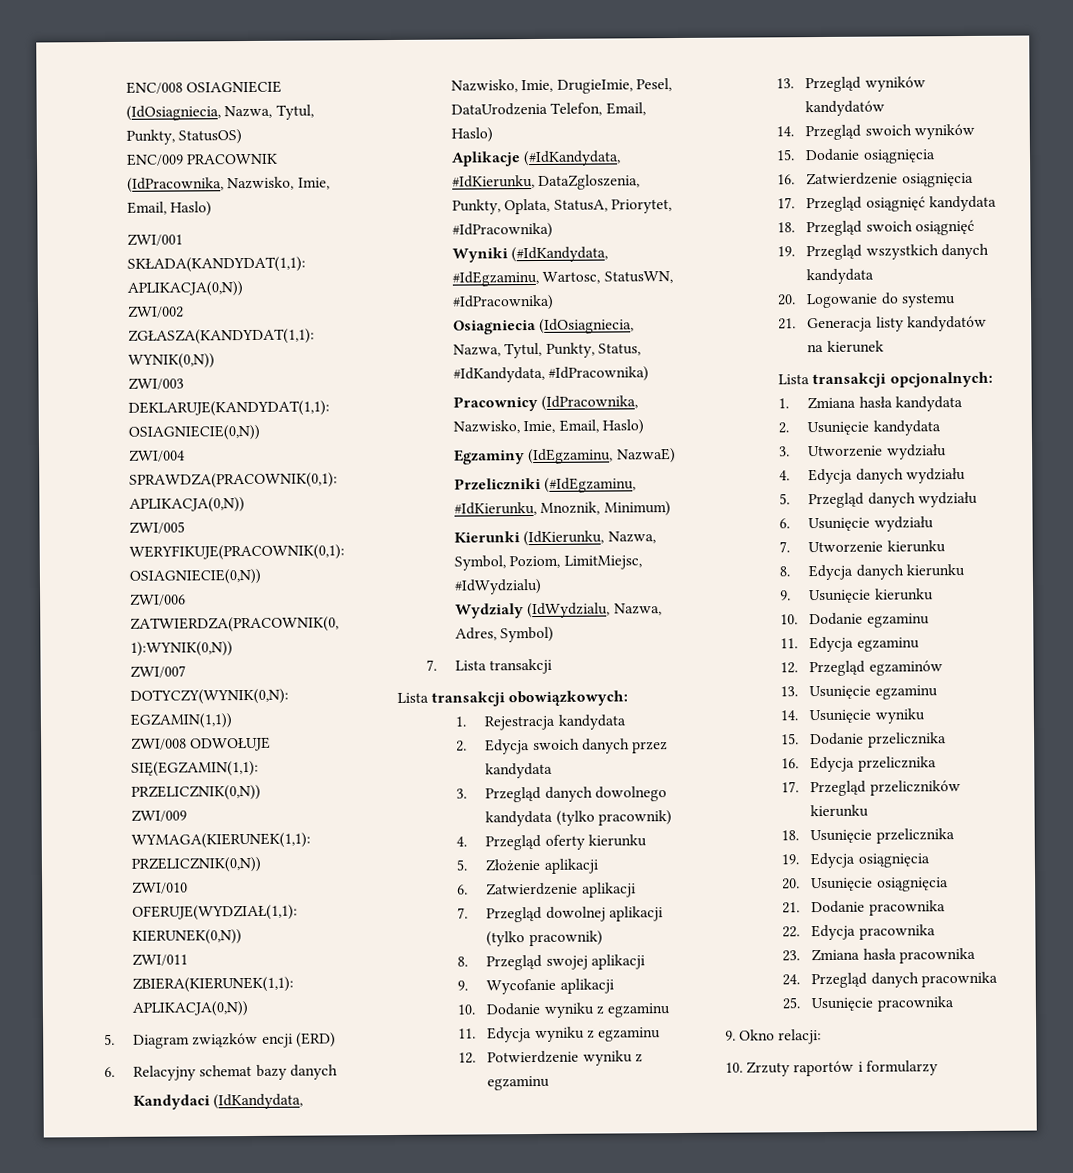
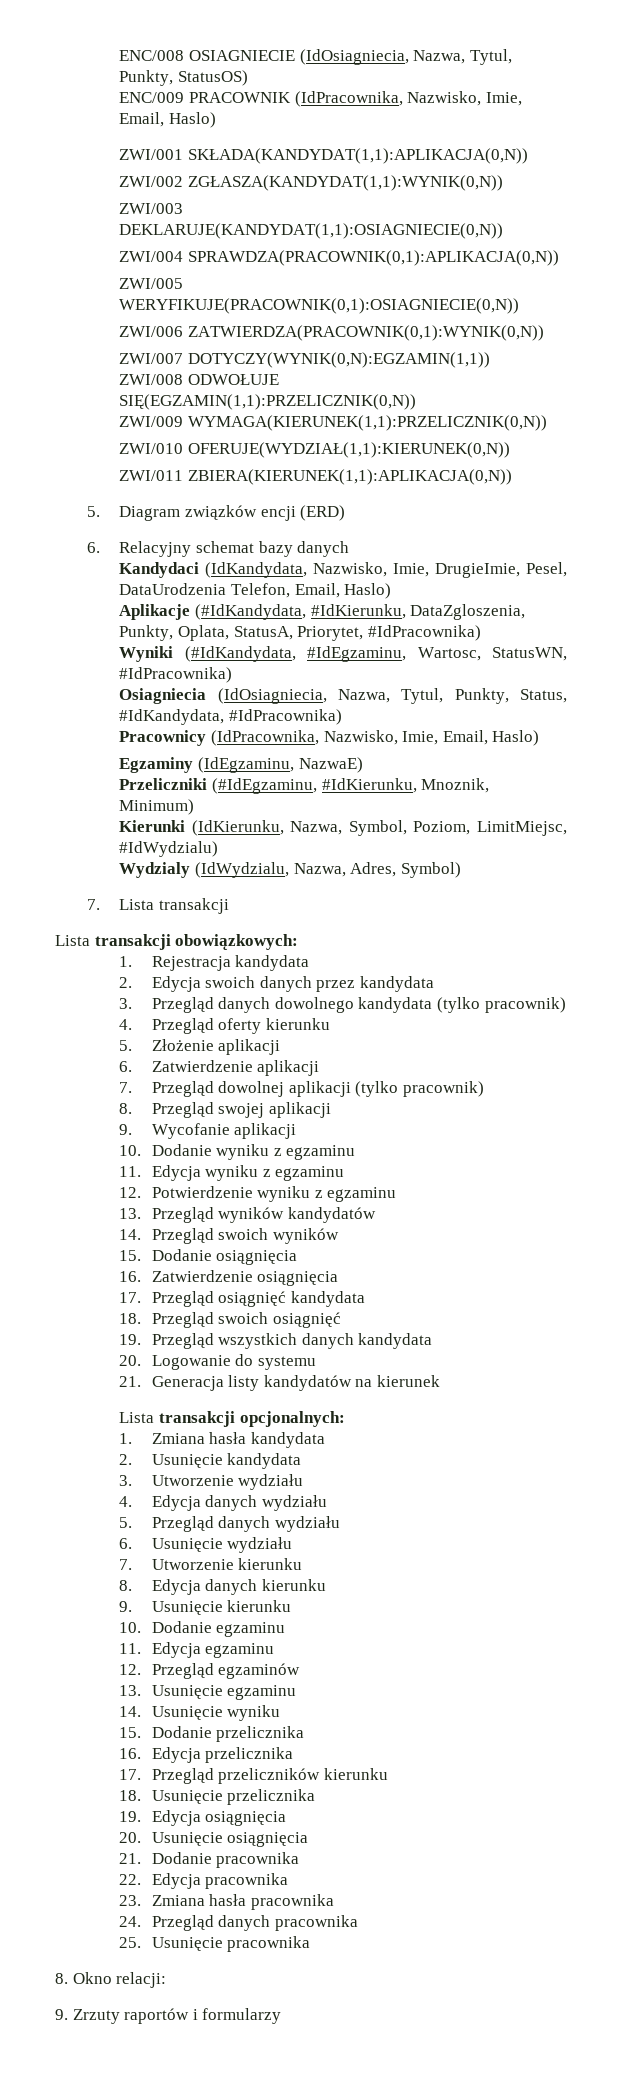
- 9. Okno relacji:
+ 8. Okno relacji:
- 10. Zrzuty raportów i formularzy
+ 9. Zrzuty raportów i formularzy

